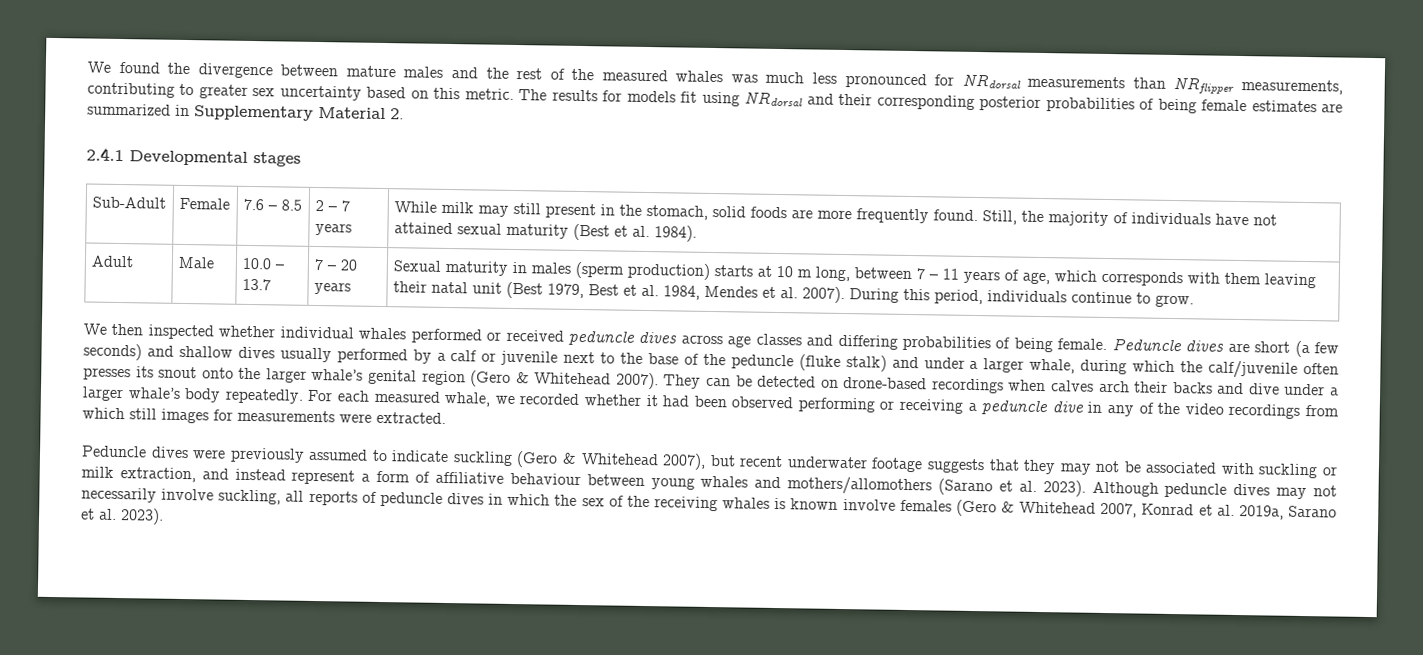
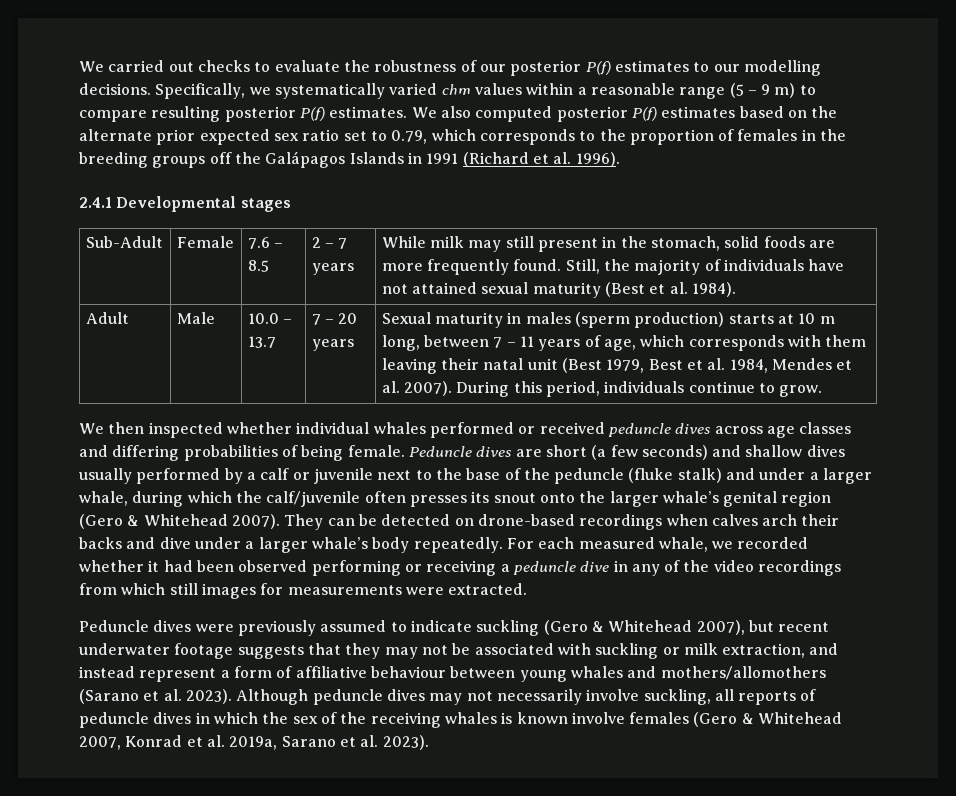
- We found the divergence between mature males and the rest of the measured whales was much less pronounced for NRdorsal measurements than NRflipper measurements, contributing to greater sex uncertainty based on this metric. The results for models fit using NRdorsal and their corresponding posterior probabilities of being female estimates are summarized in Supplementary Material 2.
+ We carried out checks to evaluate the robustness of our posterior P(f) estimates to our modelling decisions. Specifically, we systematically varied chm values within a reasonable range (5 – 9 m) to compare resulting posterior P(f) estimates. We also computed posterior P(f) estimates based on the alternate prior expected sex ratio set to 0.79, which corresponds to the proportion of females in the breeding groups off the Galápagos Islands in 1991 (Richard et al. 1996).

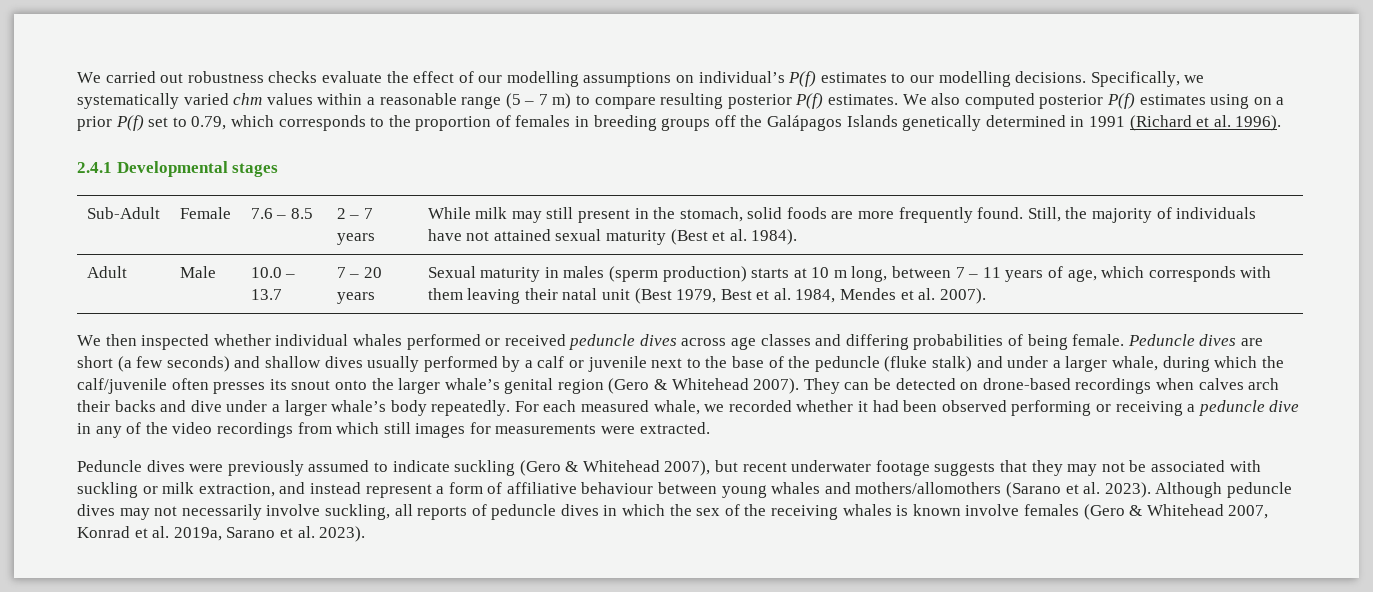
- We carried out checks to evaluate the robustness of our posterior P(f) estimates to our modelling decisions.
+ We carried out robustness checks evaluate the effect of our modelling assumptions on individual’s P(f) estimates to our modelling decisions.
- Specifically, we systematically varied chm values within a reasonable range (5 – 9 m) to compare resulting posterior P(f) estimates.
+ Specifically, we systematically varied chm values within a reasonable range (5 – 7 m) to compare resulting posterior P(f) estimates.
- We also computed posterior P(f) estimates based on the alternate prior expected sex ratio set to 0.79, which corresponds to the proportion of females in the breeding groups off the Galápagos Islands in 1991 (Richard et al. 1996).
+ We also computed posterior P(f) estimates using on a prior P(f) set to 0.79, which corresponds to the proportion of females in breeding groups off the Galápagos Islands genetically determined in 1991 (Richard et al. 1996).
- During this period, individuals continue to grow.

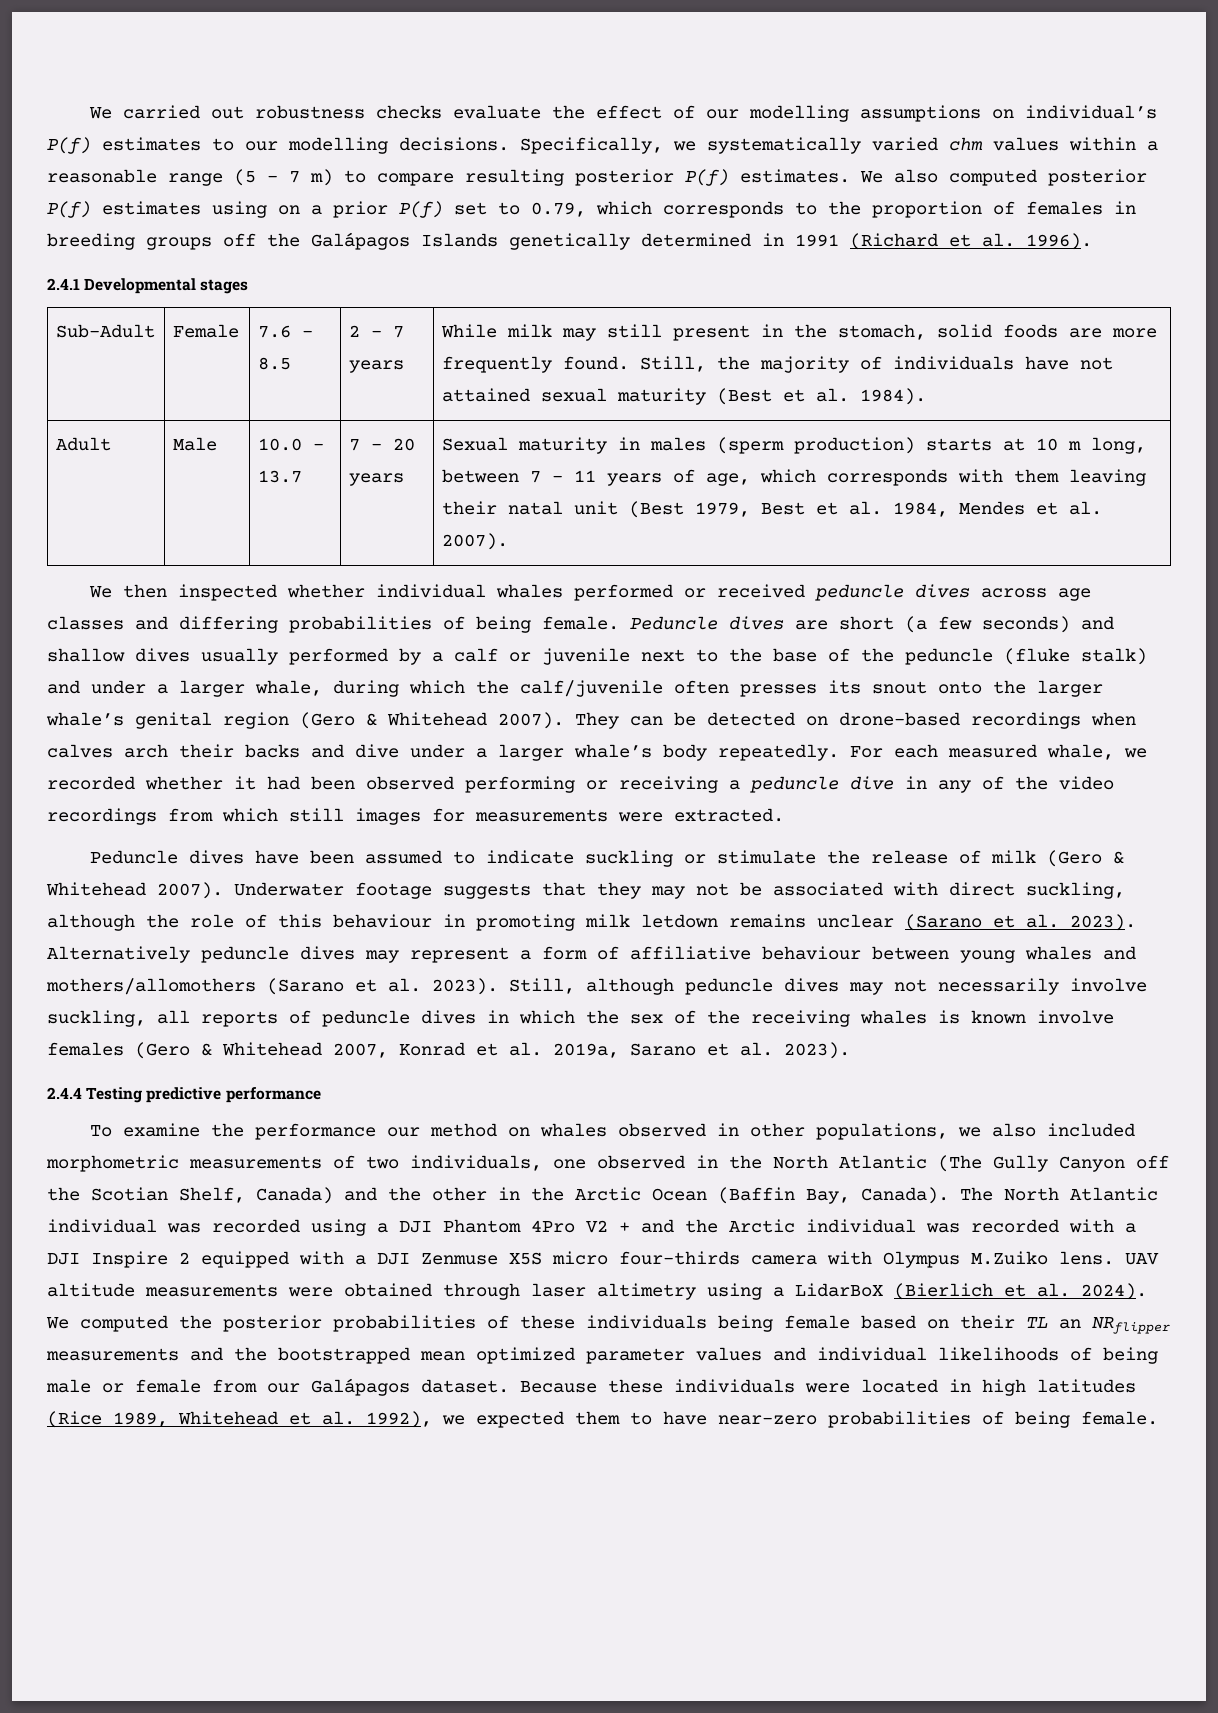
- Peduncle dives were previously assumed to indicate suckling (Gero & Whitehead 2007), but recent underwater footage suggests that they may not be associated with suckling or milk extraction, and instead represent a form of affiliative behaviour between young whales and mothers/allomothers (Sarano et al. 2023).
+ Peduncle dives have been assumed to indicate suckling or stimulate the release of milk (Gero & Whitehead 2007). Underwater footage suggests that they may not be associated with direct suckling, although the role of this behaviour in promoting milk letdown remains unclear (Sarano et al. 2023). Alternatively peduncle dives may represent a form of affiliative behaviour between young whales and mothers/allomothers (Sarano et al. 2023).
- Although peduncle dives may not necessarily involve suckling, all reports of peduncle dives in which the sex of the receiving whales is known involve females (Gero & Whitehead 2007, Konrad et al. 2019a, Sarano et al. 2023).
+ Still, although peduncle dives may not necessarily involve suckling, all reports of peduncle dives in which the sex of the receiving whales is known involve females (Gero & Whitehead 2007, Konrad et al. 2019a, Sarano et al. 2023).
+ 2.4.4 Testing predictive performance
+ To examine the performance our method on whales observed in other populations, we also included morphometric measurements of two individuals, one observed in the North Atlantic (The Gully Canyon off the Scotian Shelf, Canada) and the other in the Arctic Ocean (Baffin Bay, Canada). The North Atlantic individual was recorded using a DJI Phantom 4Pro V2 + and the Arctic individual was recorded with a DJI Inspire 2 equipped with a DJI Zenmuse X5S micro four-thirds camera with Olympus M.Zuiko lens. UAV altitude measurements were obtained through laser altimetry using a LidarBoX (Bierlich et al. 2024). We computed the posterior probabilities of these individuals being female based on their TL an NRflipper measurements and the bootstrapped mean optimized parameter values and individual likelihoods of being male or female from our Galápagos dataset. Because these individuals were located in high latitudes (Rice 1989, Whitehead et al. 1992), we expected them to have near-zero probabilities of being female.

